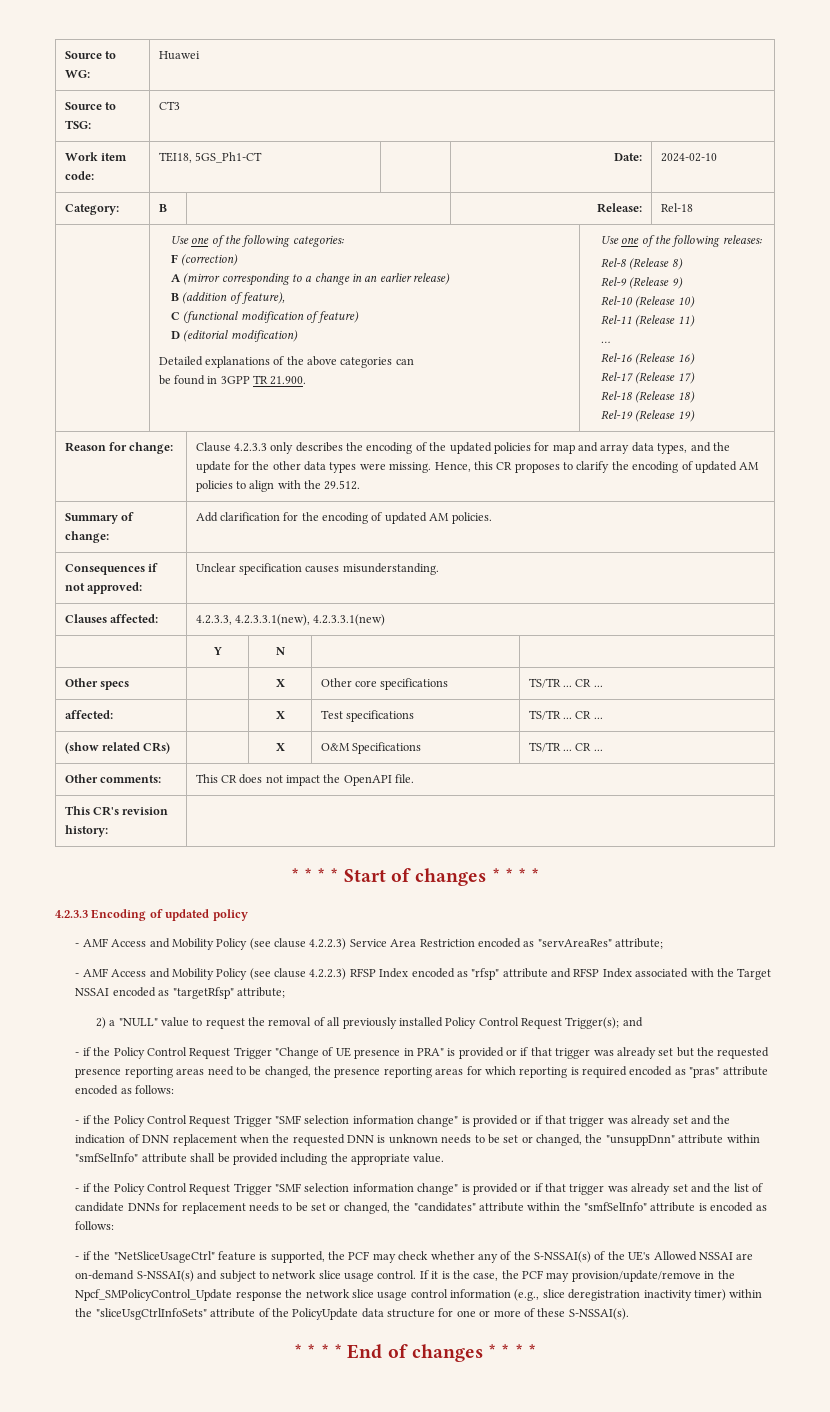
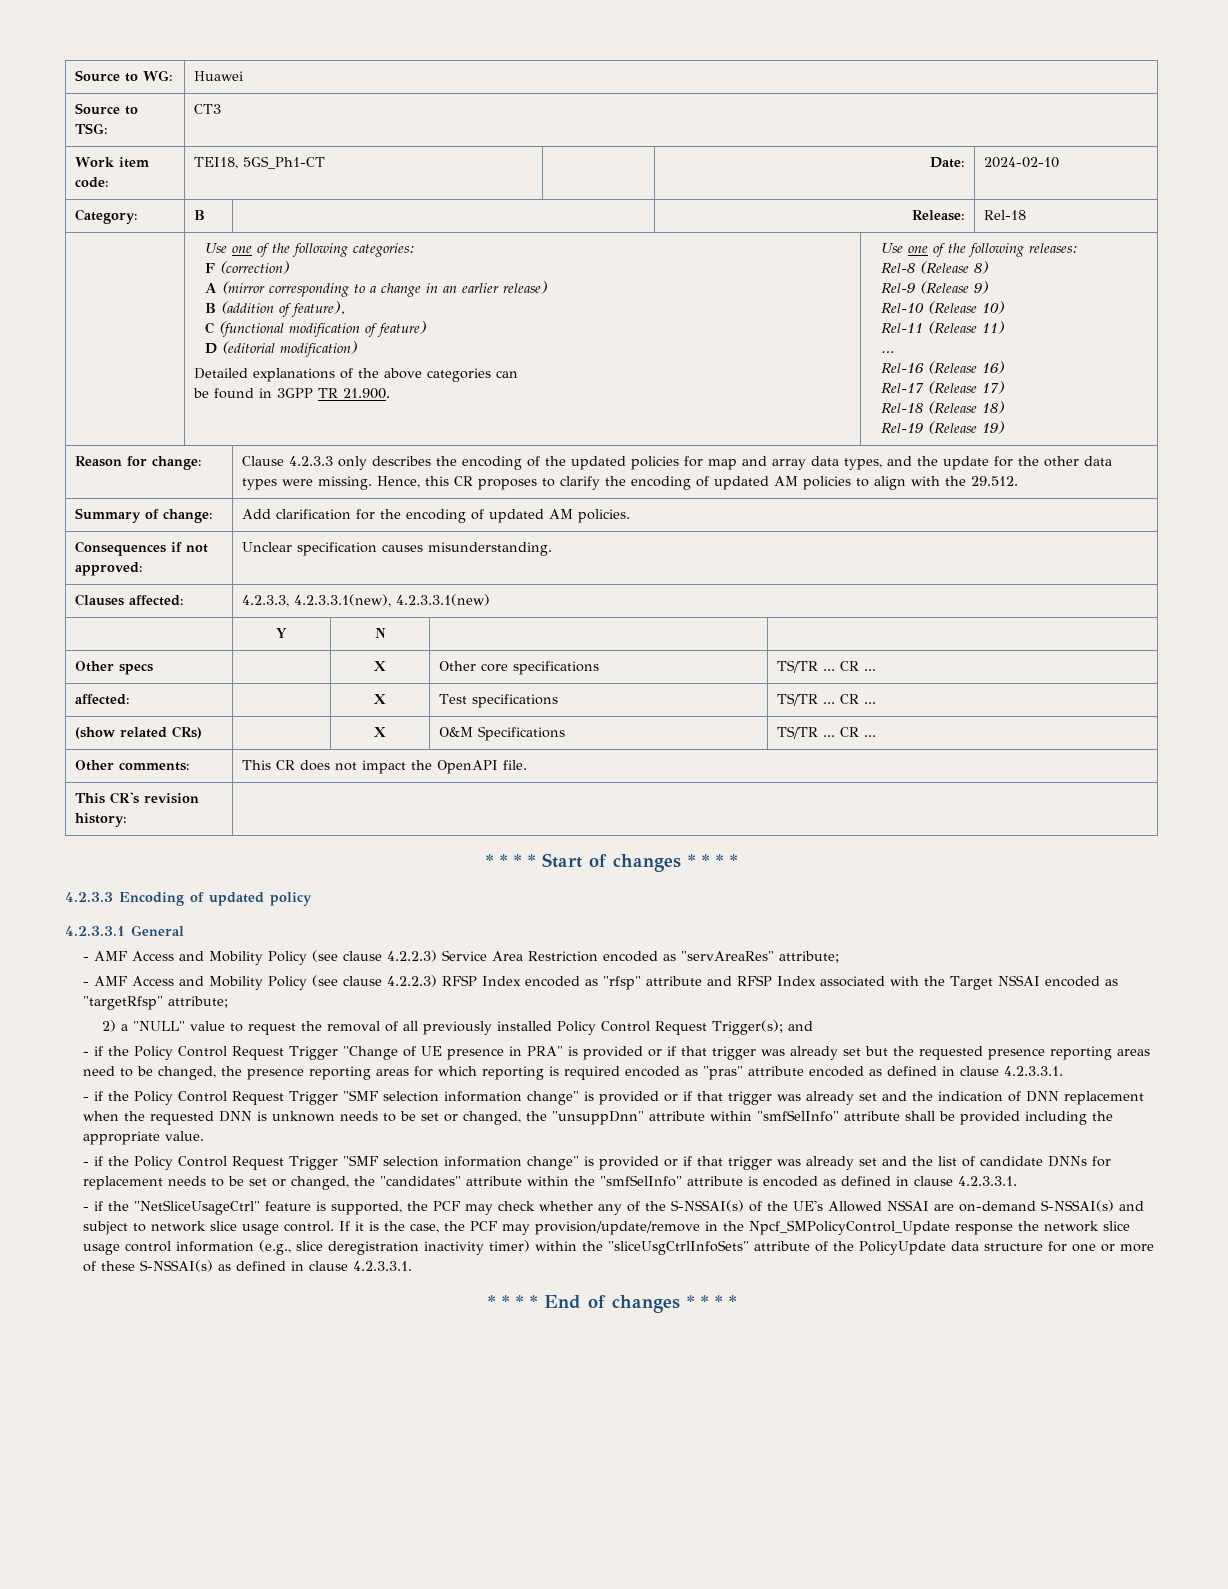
+ 4.2.3.3.1 General
- - if the Policy Control Request Trigger "Change of UE presence in PRA" is provided or if that trigger was already set but the requested presence reporting areas need to be changed, the presence reporting areas for which reporting is required encoded as "pras" attribute encoded as follows:
+ - if the Policy Control Request Trigger "Change of UE presence in PRA" is provided or if that trigger was already set but the requested presence reporting areas need to be changed, the presence reporting areas for which reporting is required encoded as "pras" attribute encoded as defined in clause 4.2.3.3.1.
- - if the Policy Control Request Trigger "SMF selection information change" is provided or if that trigger was already set and the list of candidate DNNs for replacement needs to be set or changed, the "candidates" attribute within the "smfSelInfo" attribute is encoded as follows:
+ - if the Policy Control Request Trigger "SMF selection information change" is provided or if that trigger was already set and the list of candidate DNNs for replacement needs to be set or changed, the "candidates" attribute within the "smfSelInfo" attribute is encoded as defined in clause 4.2.3.3.1.
- If it is the case, the PCF may provision/update/remove in the Npcf_SMPolicyControl_Update response the network slice usage control information (e.g., slice deregistration inactivity timer) within the "sliceUsgCtrlInfoSets" attribute of the PolicyUpdate data structure for one or more of these S-NSSAI(s).
+ If it is the case, the PCF may provision/update/remove in the Npcf_SMPolicyControl_Update response the network slice usage control information (e.g., slice deregistration inactivity timer) within the "sliceUsgCtrlInfoSets" attribute of the PolicyUpdate data structure for one or more of these S-NSSAI(s) as defined in clause 4.2.3.3.1.

